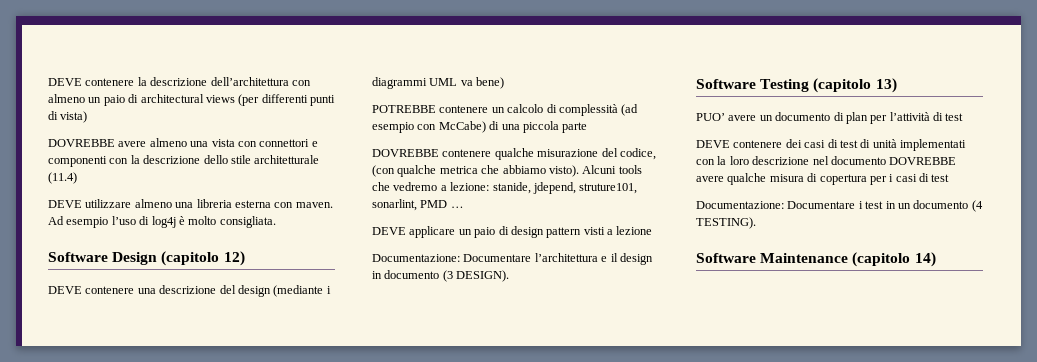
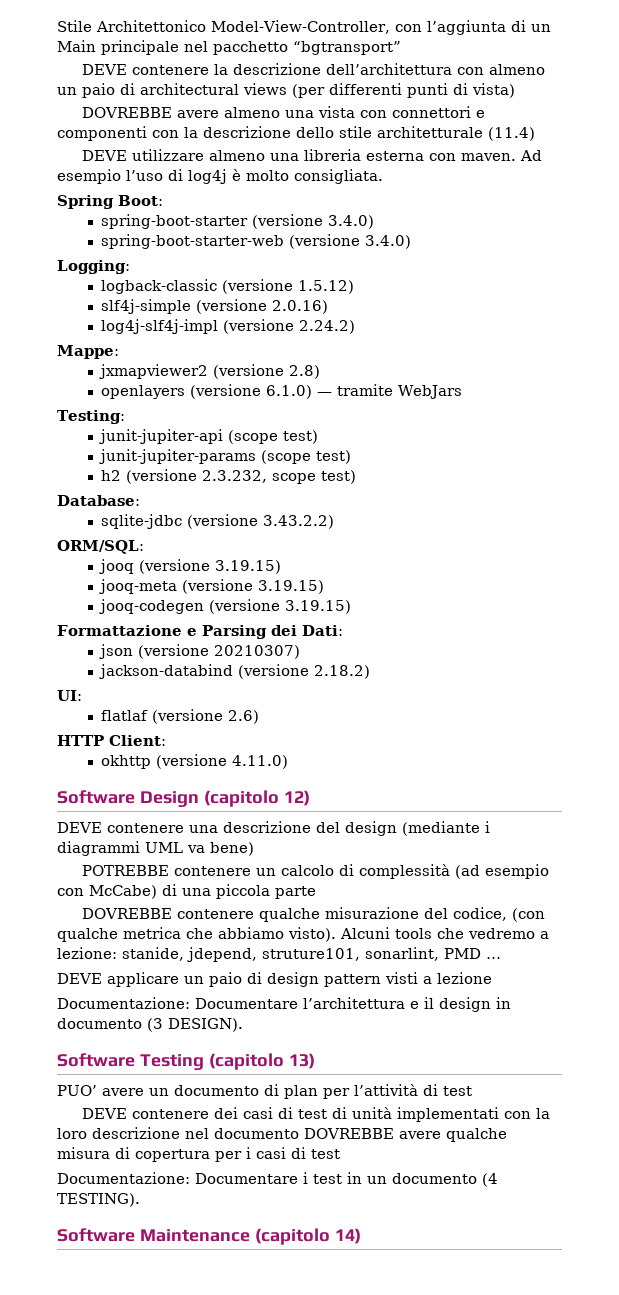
+ Stile Architettonico Model-View-Controller, con l’aggiunta di un Main principale nel pacchetto “bgtransport”
+ Spring Boot:
+ spring-boot-starter (versione 3.4.0)
+ spring-boot-starter-web (versione 3.4.0)
+ Logging:
+ logback-classic (versione 1.5.12)
+ slf4j-simple (versione 2.0.16)
+ log4j-slf4j-impl (versione 2.24.2)
+ Mappe:
+ jxmapviewer2 (versione 2.8)
+ openlayers (versione 6.1.0) — tramite WebJars
+ Testing:
+ junit-jupiter-api (scope test)
+ junit-jupiter-params (scope test)
+ h2 (versione 2.3.232, scope test)
+ Database:
+ sqlite-jdbc (versione 3.43.2.2)
+ ORM/SQL:
+ jooq (versione 3.19.15)
+ jooq-meta (versione 3.19.15)
+ jooq-codegen (versione 3.19.15)
+ Formattazione e Parsing dei Dati:
+ json (versione 20210307)
+ jackson-databind (versione 2.18.2)
+ UI:
+ flatlaf (versione 2.6)
+ HTTP Client:
+ okhttp (versione 4.11.0)

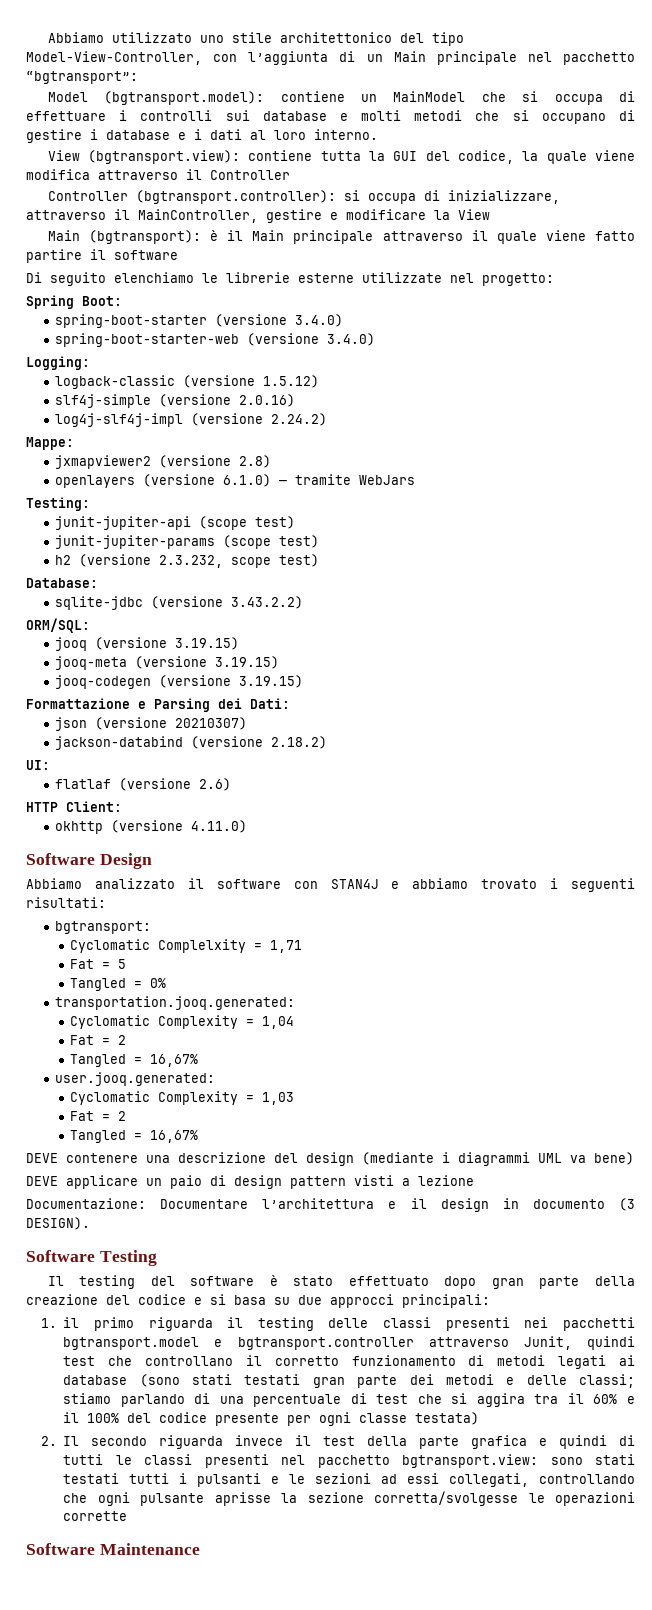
- Stile Architettonico Model-View-Controller, con l’aggiunta di un Main principale nel pacchetto “bgtransport”
- DEVE contenere la descrizione dell’architettura con almeno un paio di architectural views (per differenti punti di vista)
- DOVREBBE avere almeno una vista con connettori e componenti con la descrizione dello stile architetturale (11.4)
- DEVE utilizzare almeno una libreria esterna con maven. Ad esempio l’uso di log4j è molto consigliata.
+ Abbiamo utilizzato uno stile architettonico del tipo Model-View-Controller, con l’aggiunta di un Main principale nel pacchetto “bgtransport”:
+ Model (bgtransport.model): contiene un MainModel che si occupa di effettuare i controlli sui database e molti metodi che si occupano di gestire i database e i dati al loro interno.
+ View (bgtransport.view): contiene tutta la GUI del codice, la quale viene modifica attraverso il Controller
+ Controller (bgtransport.controller): si occupa di inizializzare, attraverso il MainController, gestire e modificare la View
+ Main (bgtransport): è il Main principale attraverso il quale viene fatto partire il software
+ Di seguito elenchiamo le librerie esterne utilizzate nel progetto:
- Software Design (capitolo 12)
+ Software Design
+ Abbiamo analizzato il software con STAN4J e abbiamo trovato i seguenti risultati:
+ bgtransport:
+ Cyclomatic Complelxity = 1,71
+ Fat = 5
+ Tangled = 0%
+ transportation.jooq.generated:
+ Cyclomatic Complexity = 1,04
+ Fat = 2
+ Tangled = 16,67%
+ user.jooq.generated:
+ Cyclomatic Complexity = 1,03
+ Fat = 2
+ Tangled = 16,67%
- POTREBBE contenere un calcolo di complessità (ad esempio con McCabe) di una piccola parte
- DOVREBBE contenere qualche misurazione del codice, (con qualche metrica che abbiamo visto). Alcuni tools che vedremo a lezione: stanide, jdepend, struture101, sonarlint, PMD …
- Software Testing (capitolo 13)
- PUO’ avere un documento di plan per l’attività di test
- DEVE contenere dei casi di test di unità implementati con la loro descrizione nel documento DOVREBBE avere qualche misura di copertura per i casi di test
- Documentazione: Documentare i test in un documento (4 TESTING).
+ Software Testing
+ Il testing del software è stato effettuato dopo gran parte della creazione del codice e si basa su due approcci principali:
+ 1. il primo riguarda il testing delle classi presenti nei pacchetti bgtransport.model e bgtransport.controller attraverso Junit, quindi test che controllano il corretto funzionamento di metodi legati ai database (sono stati testati gran parte dei metodi e delle classi; stiamo parlando di una percentuale di test che si aggira tra il 60% e il 100% del codice presente per ogni classe testata)
+ 2. Il secondo riguarda invece il test della parte grafica e quindi di tutti le classi presenti nel pacchetto bgtransport.view: sono stati testati tutti i pulsanti e le sezioni ad essi collegati, controllando che ogni pulsante aprisse la sezione corretta/svolgesse le operazioni corrette
- Software Maintenance (capitolo 14)
+ Software Maintenance

